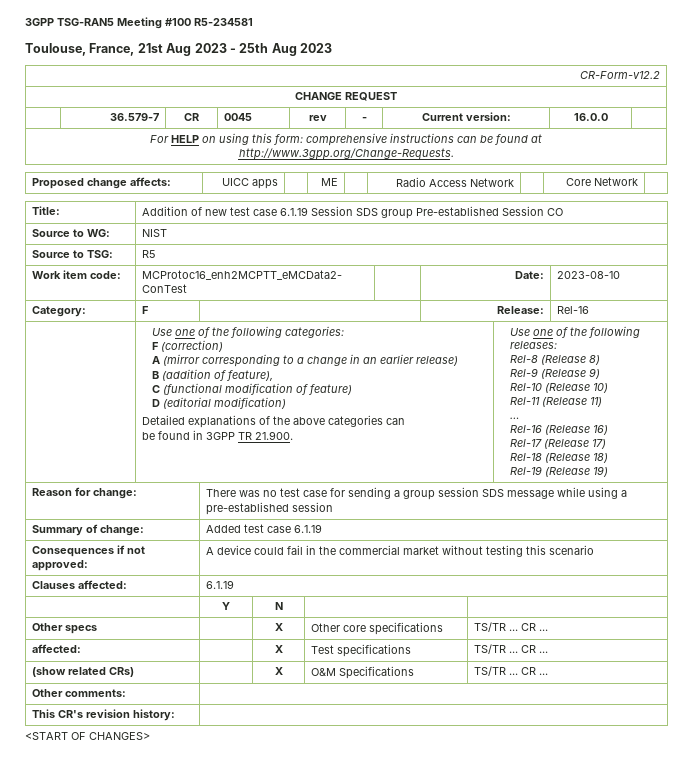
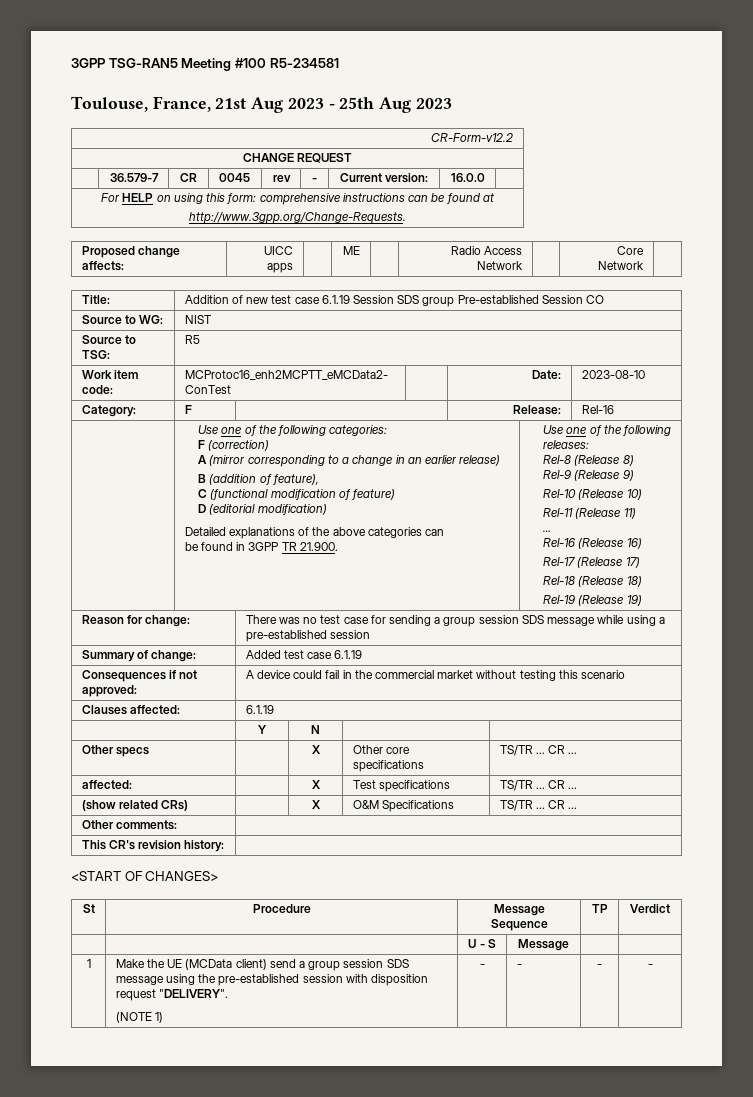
+ St | Procedure | Message Sequence | TP | Verdict
+ | | U - S | Message | |
+ 1 | Make the UE (MCData client) send a group session SDS message using the pre-established session with disposition request "DELIVERY".
+ (NOTE 1) | - | - | - | -

